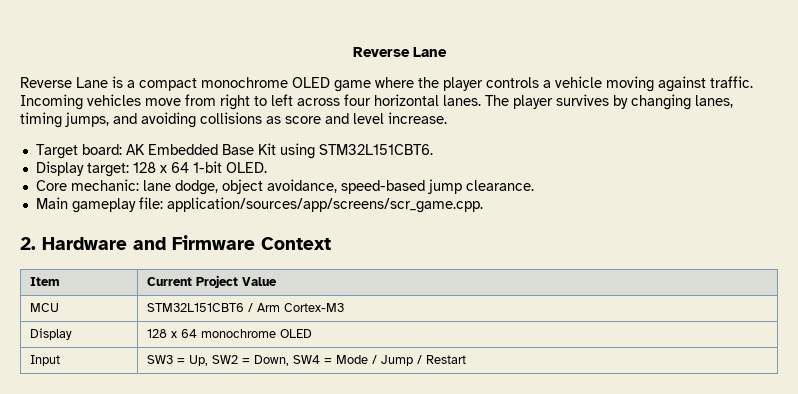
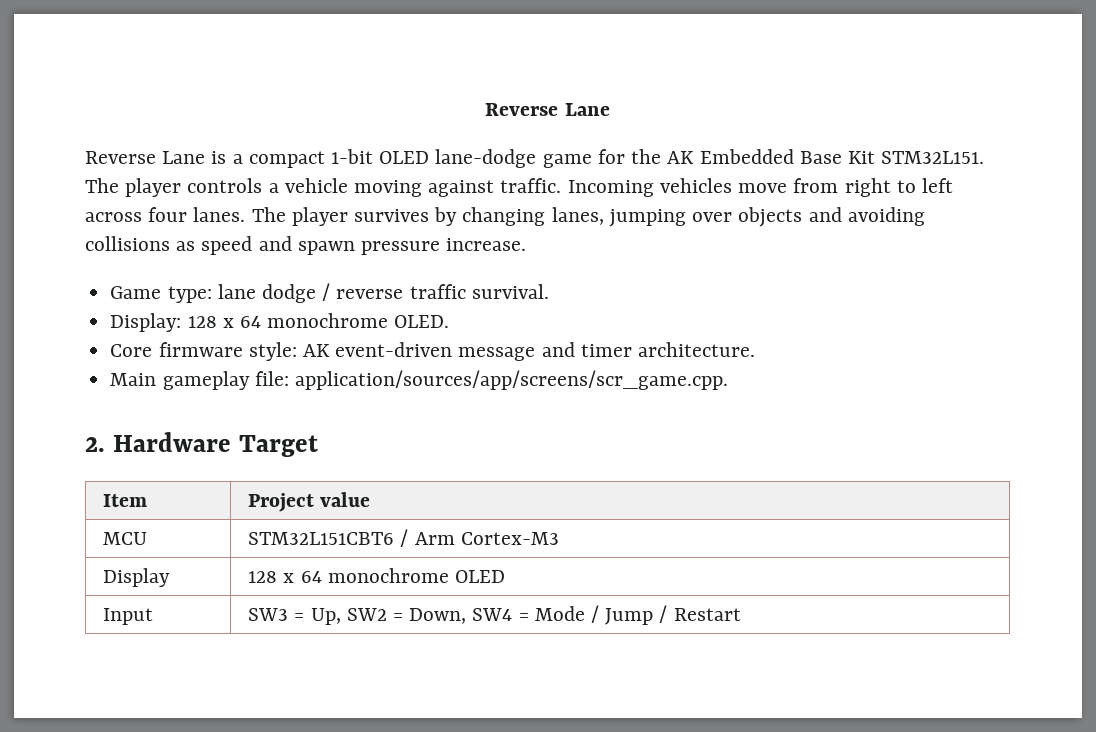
- Reverse Lane is a compact monochrome OLED game where the player controls a vehicle moving against traffic.
+ Reverse Lane is a compact 1-bit OLED lane-dodge game for the AK Embedded Base Kit STM32L151. The player controls a vehicle moving against traffic.
- Incoming vehicles move from right to left across four horizontal lanes.
+ Incoming vehicles move from right to left across four lanes.
- The player survives by changing lanes, timing jumps, and avoiding collisions as score and level increase.
- Target board: AK Embedded Base Kit using STM32L151CBT6.
- Display target: 128 x 64 1-bit OLED.
+ The player survives by changing lanes, jumping over objects and avoiding collisions as speed and spawn pressure increase.
+ Game type: lane dodge / reverse traffic survival.
+ Display: 128 x 64 monochrome OLED.
- Core mechanic: lane dodge, object avoidance, speed-based jump clearance.
+ Core firmware style: AK event-driven message and timer architecture.
- 2. Hardware and Firmware Context
- Item | Current Project Value
+ 2. Hardware Target
+ Item | Project value

